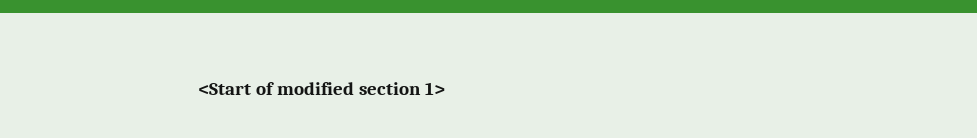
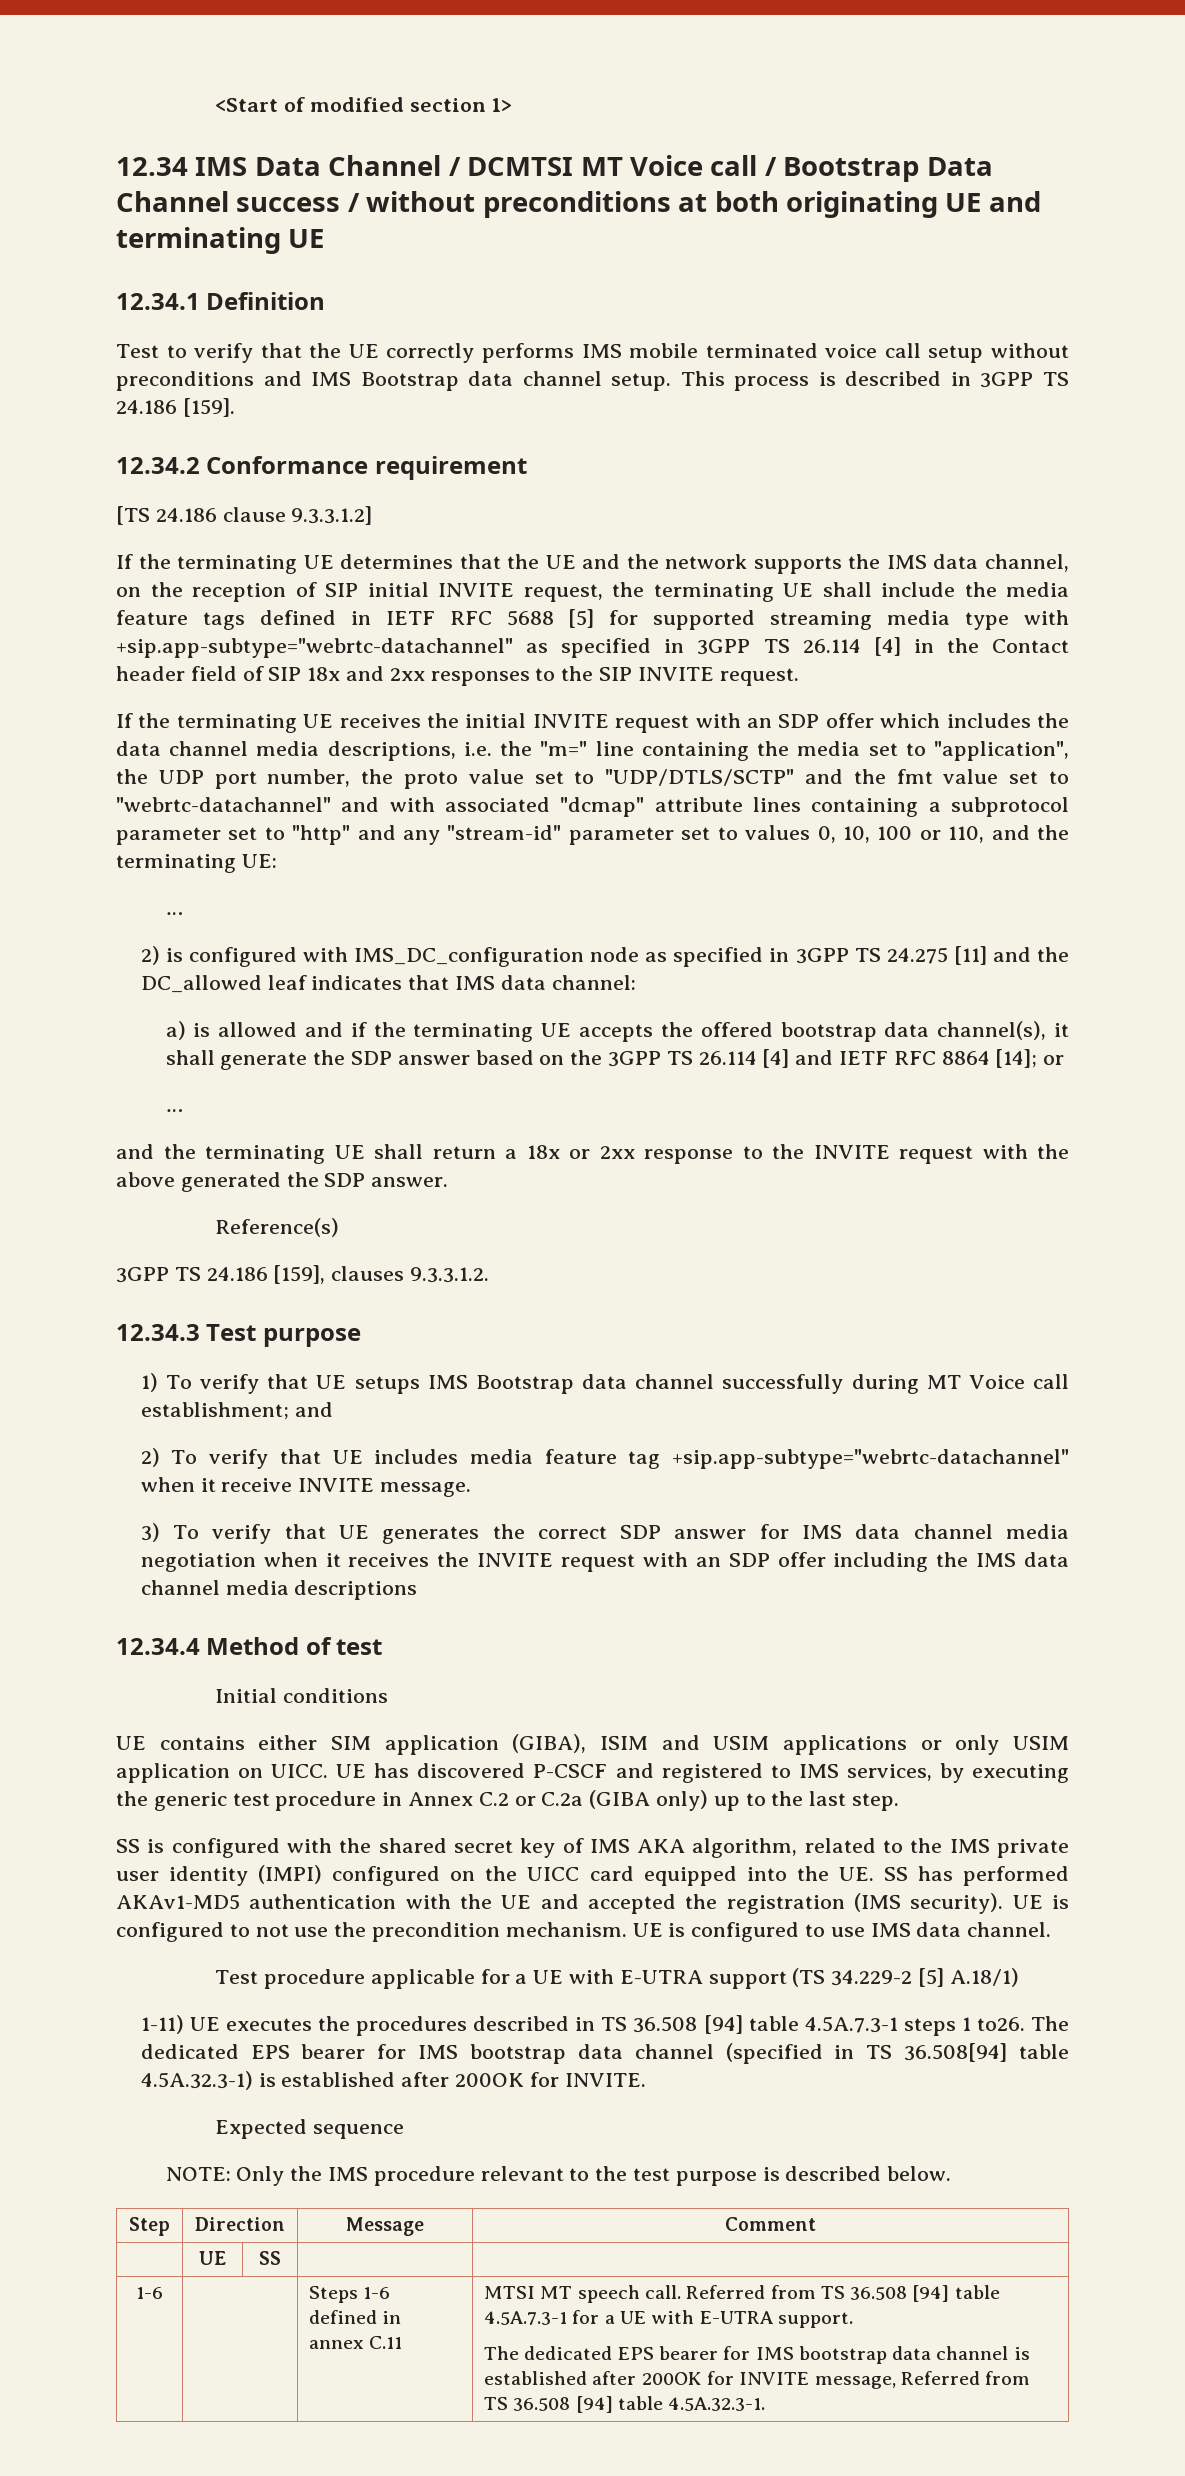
+ 12.34 IMS Data Channel / DCMTSI MT Voice call / Bootstrap Data Channel success / without preconditions at both originating UE and terminating UE
+ 12.34.1 Definition
+ Test to verify that the UE correctly performs IMS mobile terminated voice call setup without preconditions and IMS Bootstrap data channel setup. This process is described in 3GPP TS 24.186 [159].
+ 12.34.2 Conformance requirement
+ [TS 24.186 clause 9.3.3.1.2]
+ If the terminating UE determines that the UE and the network supports the IMS data channel, on the reception of SIP initial INVITE request, the terminating UE shall include the media feature tags defined in IETF RFC 5688 [5] for supported streaming media type with +sip.app-subtype="webrtc-datachannel" as specified in 3GPP TS 26.114 [4] in the Contact header field of SIP 18x and 2xx responses to the SIP INVITE request.
+ If the terminating UE receives the initial INVITE request with an SDP offer which includes the data channel media descriptions, i.e. the "m=" line containing the media set to "application", the UDP port number, the proto value set to "UDP/DTLS/SCTP" and the fmt value set to "webrtc-datachannel" and with associated "dcmap" attribute lines containing a subprotocol parameter set to "http" and any "stream-id" parameter set to values 0, 10, 100 or 110, and the terminating UE:
+ …
+ 2) is configured with IMS_DC_configuration node as specified in 3GPP TS 24.275 [11] and the DC_allowed leaf indicates that IMS data channel:
+ a) is allowed and if the terminating UE accepts the offered bootstrap data channel(s), it shall generate the SDP answer based on the 3GPP TS 26.114 [4] and IETF RFC 8864 [14]; or
+ …
+ and the terminating UE shall return a 18x or 2xx response to the INVITE request with the above generated the SDP answer.
+ Reference(s)
+ 3GPP TS 24.186 [159], clauses 9.3.3.1.2.
+ 12.34.3 Test purpose
+ 1) To verify that UE setups IMS Bootstrap data channel successfully during MT Voice call establishment; and
+ 2) To verify that UE includes media feature tag +sip.app-subtype="webrtc-datachannel" when it receive INVITE message.
+ 3) To verify that UE generates the correct SDP answer for IMS data channel media negotiation when it receives the INVITE request with an SDP offer including the IMS data channel media descriptions
+ 12.34.4 Method of test
+ Initial conditions
+ UE contains either SIM application (GIBA), ISIM and USIM applications or only USIM application on UICC. UE has discovered P-CSCF and registered to IMS services, by executing the generic test procedure in Annex C.2 or C.2a (GIBA only) up to the last step.
+ SS is configured with the shared secret key of IMS AKA algorithm, related to the IMS private user identity (IMPI) configured on the UICC card equipped into the UE. SS has performed AKAv1-MD5 authentication with the UE and accepted the registration (IMS security). UE is configured to not use the precondition mechanism. UE is configured to use IMS data channel.
+ Test procedure applicable for a UE with E-UTRA support (TS 34.229-2 [5] A.18/1)
+ 1-11) UE executes the procedures described in TS 36.508 [94] table 4.5A.7.3-1 steps 1 to26. The dedicated EPS bearer for IMS bootstrap data channel (specified in TS 36.508[94] table 4.5A.32.3-1) is established after 200OK for INVITE.
+ Expected sequence
+ NOTE: Only the IMS procedure relevant to the test purpose is described below.
+ Step | Direction | Message | Comment
+ | UE | SS | |
+ 1-6 | | Steps 1-6 defined in annex C.11 | MTSI MT speech call. Referred from TS 36.508 [94] table 4.5A.7.3-1 for a UE with E-UTRA support.
+ The dedicated EPS bearer for IMS bootstrap data channel is established after 200OK for INVITE message, Referred from TS 36.508 [94] table 4.5A.32.3-1.

